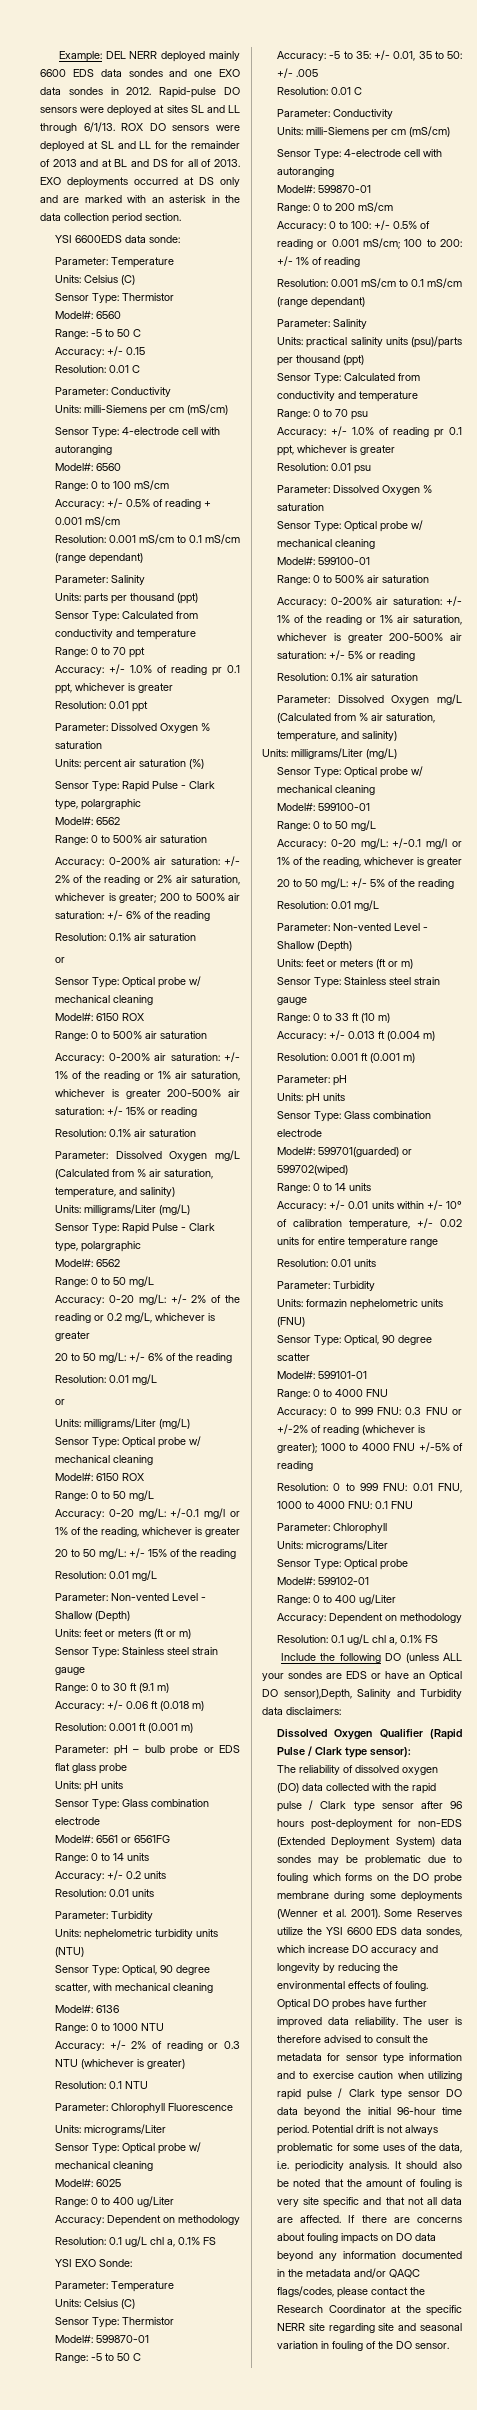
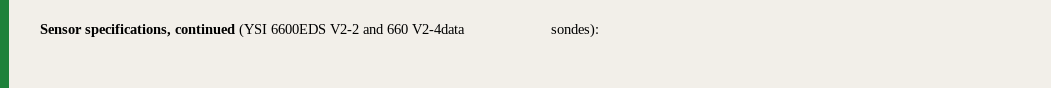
- Example: DEL NERR deployed mainly 6600 EDS data sondes and one EXO data sondes in 2012. Rapid-pulse DO sensors were deployed at sites SL and LL through 6/1/13. ROX DO sensors were deployed at SL and LL for the remainder of 2013 and at BL and DS for all of 2013. EXO deployments occurred at DS only and are marked with an asterisk in the data collection period section.
- YSI 6600EDS data sonde:
- Parameter: Temperature
- Units: Celsius (C)
- Sensor Type: Thermistor
- Model#: 6560
- Range: -5 to 50 C
- Accuracy: +/- 0.15
- Resolution: 0.01 C
- Parameter: Conductivity
- Units: milli-Siemens per cm (mS/cm)
- Sensor Type: 4-electrode cell with autoranging
- Model#: 6560
- Range: 0 to 100 mS/cm
- Accuracy: +/- 0.5% of reading + 0.001 mS/cm
- Resolution: 0.001 mS/cm to 0.1 mS/cm (range dependant)
- Parameter: Salinity
- Units: parts per thousand (ppt)
- Sensor Type: Calculated from conductivity and temperature
- Range: 0 to 70 ppt
- Accuracy: +/- 1.0% of reading pr 0.1 ppt, whichever is greater
- Resolution: 0.01 ppt
- Parameter: Dissolved Oxygen % saturation
- Units: percent air saturation (%)
- Sensor Type: Rapid Pulse - Clark type, polargraphic
- Model#: 6562
- Range: 0 to 500% air saturation
- Accuracy: 0-200% air saturation: +/- 2% of the reading or 2% air saturation, whichever is greater; 200 to 500% air saturation: +/- 6% of the reading
- Resolution: 0.1% air saturation
- or
- Sensor Type: Optical probe w/ mechanical cleaning
- Model#: 6150 ROX
- Range: 0 to 500% air saturation
- Accuracy: 0-200% air saturation: +/- 1% of the reading or 1% air saturation, whichever is greater 200-500% air saturation: +/- 15% or reading
- Resolution: 0.1% air saturation
- Parameter: Dissolved Oxygen mg/L (Calculated from % air saturation, temperature, and salinity)
- Units: milligrams/Liter (mg/L)
- Sensor Type: Rapid Pulse - Clark type, polargraphic
- Model#: 6562
- Range: 0 to 50 mg/L
- Accuracy: 0-20 mg/L: +/- 2% of the reading or 0.2 mg/L, whichever is greater
- 20 to 50 mg/L: +/- 6% of the reading
- Resolution: 0.01 mg/L
- or
- Units: milligrams/Liter (mg/L)
- Sensor Type: Optical probe w/ mechanical cleaning
- Model#: 6150 ROX
- Range: 0 to 50 mg/L
- Accuracy: 0-20 mg/L: +/-0.1 mg/l or 1% of the reading, whichever is greater
- 20 to 50 mg/L: +/- 15% of the reading
- Resolution: 0.01 mg/L
- Parameter: Non-vented Level - Shallow (Depth)
- Units: feet or meters (ft or m)
- Sensor Type: Stainless steel strain gauge
- Range: 0 to 30 ft (9.1 m)
- Accuracy: +/- 0.06 ft (0.018 m)
- Resolution: 0.001 ft (0.001 m)
- Parameter: pH – bulb probe or EDS flat glass probe
- Units: pH units
- Sensor Type: Glass combination electrode
- Model#: 6561 or 6561FG
- Range: 0 to 14 units
- Accuracy: +/- 0.2 units
- Resolution: 0.01 units
- Parameter: Turbidity
- Units: nephelometric turbidity units (NTU)
- Sensor Type: Optical, 90 degree scatter, with mechanical cleaning
- Model#: 6136
- Range: 0 to 1000 NTU
- Accuracy: +/- 2% of reading or 0.3 NTU (whichever is greater)
- Resolution: 0.1 NTU
- Parameter: Chlorophyll Fluorescence
- Units: micrograms/Liter
- Sensor Type: Optical probe w/ mechanical cleaning
- Model#: 6025
- Range: 0 to 400 ug/Liter
- Accuracy: Dependent on methodology
- Resolution: 0.1 ug/L chl a, 0.1% FS
- YSI EXO Sonde:
- Parameter: Temperature
- Units: Celsius (C)
- Sensor Type: Thermistor
- Model#: 599870-01
- Range: -5 to 50 C
- Accuracy: -5 to 35: +/- 0.01, 35 to 50: +/- .005
- Resolution: 0.01 C
- Parameter: Conductivity
- Units: milli-Siemens per cm (mS/cm)
- Sensor Type: 4-electrode cell with autoranging
- Model#: 599870-01
- Range: 0 to 200 mS/cm
- Accuracy: 0 to 100: +/- 0.5% of reading or 0.001 mS/cm; 100 to 200: +/- 1% of reading
- Resolution: 0.001 mS/cm to 0.1 mS/cm (range dependant)
- Parameter: Salinity
- Units: practical salinity units (psu)/parts per thousand (ppt)
- Sensor Type: Calculated from conductivity and temperature
- Range: 0 to 70 psu
- Accuracy: +/- 1.0% of reading pr 0.1 ppt, whichever is greater
- Resolution: 0.01 psu
- Parameter: Dissolved Oxygen % saturation
- Sensor Type: Optical probe w/ mechanical cleaning
- Model#: 599100-01
- Range: 0 to 500% air saturation
- Accuracy: 0-200% air saturation: +/- 1% of the reading or 1% air saturation, whichever is greater 200-500% air saturation: +/- 5% or reading
- Resolution: 0.1% air saturation
- Parameter: Dissolved Oxygen mg/L (Calculated from % air saturation, temperature, and salinity)
- Units: milligrams/Liter (mg/L)
- Sensor Type: Optical probe w/ mechanical cleaning
- Model#: 599100-01
- Range: 0 to 50 mg/L
- Accuracy: 0-20 mg/L: +/-0.1 mg/l or 1% of the reading, whichever is greater
- 20 to 50 mg/L: +/- 5% of the reading
- Resolution: 0.01 mg/L
- Parameter: Non-vented Level - Shallow (Depth)
- Units: feet or meters (ft or m)
- Sensor Type: Stainless steel strain gauge
- Range: 0 to 33 ft (10 m)
- Accuracy: +/- 0.013 ft (0.004 m)
- Resolution: 0.001 ft (0.001 m)
- Parameter: pH
- Units: pH units
- Sensor Type: Glass combination electrode
- Model#: 599701(guarded) or 599702(wiped)
- Range: 0 to 14 units
- Accuracy: +/- 0.01 units within +/- 10° of calibration temperature, +/- 0.02 units for entire temperature range
- Resolution: 0.01 units
- Parameter: Turbidity
- Units: formazin nephelometric units (FNU)
- Sensor Type: Optical, 90 degree scatter
- Model#: 599101-01
- Range: 0 to 4000 FNU
- Accuracy: 0 to 999 FNU: 0.3 FNU or +/-2% of reading (whichever is greater); 1000 to 4000 FNU +/-5% of reading
- Resolution: 0 to 999 FNU: 0.01 FNU, 1000 to 4000 FNU: 0.1 FNU
- Parameter: Chlorophyll
- Units: micrograms/Liter
- Sensor Type: Optical probe
- Model#: 599102-01
- Range: 0 to 400 ug/Liter
- Accuracy: Dependent on methodology
- Resolution: 0.1 ug/L chl a, 0.1% FS
- Include the following DO (unless ALL your sondes are EDS or have an Optical DO sensor),Depth, Salinity and Turbidity data disclaimers:
- Dissolved Oxygen Qualifier (Rapid Pulse / Clark type sensor):
- The reliability of dissolved oxygen (DO) data collected with the rapid pulse / Clark type sensor after 96 hours post-deployment for non-EDS (Extended Deployment System) data sondes may be problematic due to fouling which forms on the DO probe membrane during some deployments (Wenner et al. 2001). Some Reserves utilize the YSI 6600 EDS data sondes, which increase DO accuracy and longevity by reducing the environmental effects of fouling. Optical DO probes have further improved data reliability. The user is therefore advised to consult the metadata for sensor type information and to exercise caution when utilizing rapid pulse / Clark type sensor DO data beyond the initial 96-hour time period. Potential drift is not always problematic for some uses of the data, i.e. periodicity analysis. It should also be noted that the amount of fouling is very site specific and that not all data are affected. If there are concerns about fouling impacts on DO data beyond any information documented in the metadata and/or QAQC flags/codes, please contact the Research Coordinator at the specific NERR site regarding site and seasonal variation in fouling of the DO sensor.
+ Sensor specifications, continued (YSI 6600EDS V2-2 and 660 V2-4data sondes):

